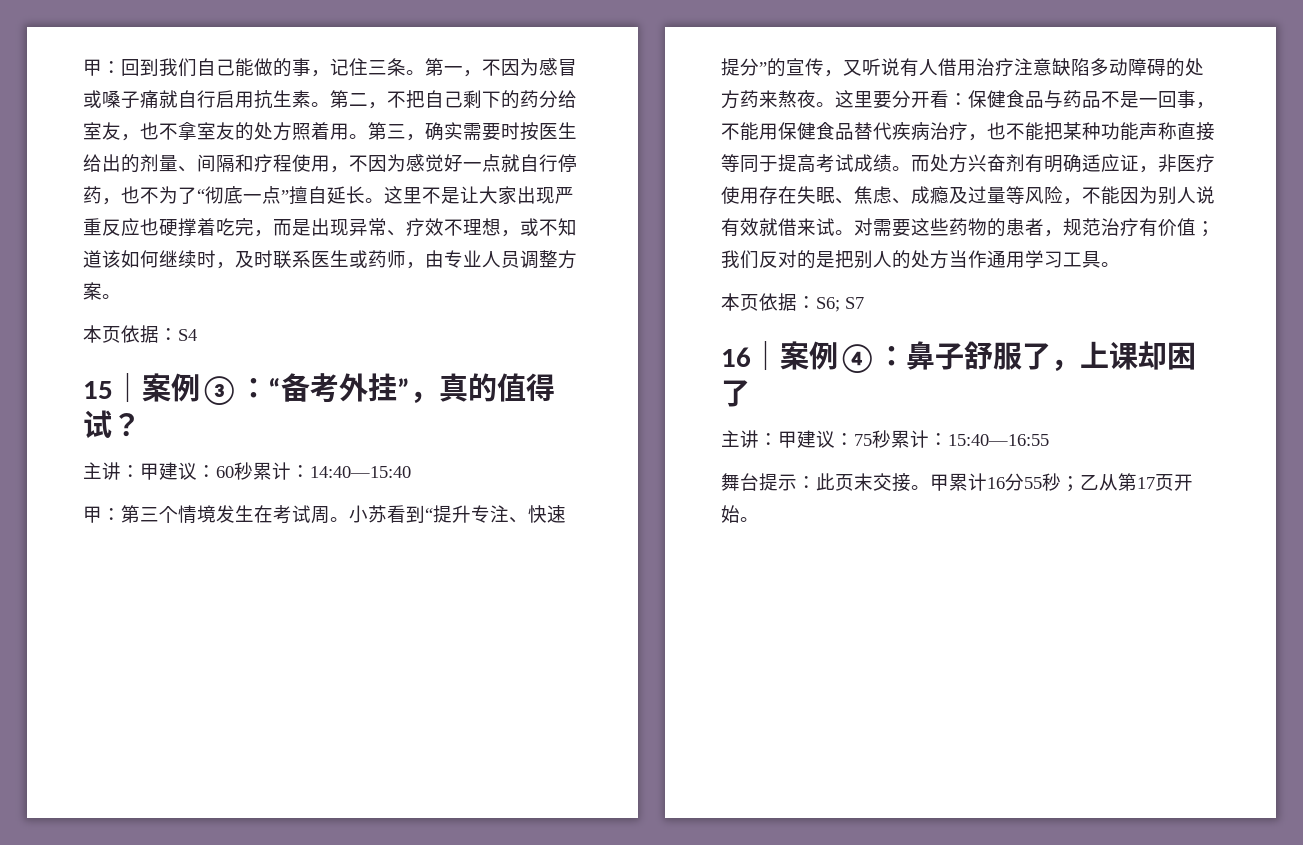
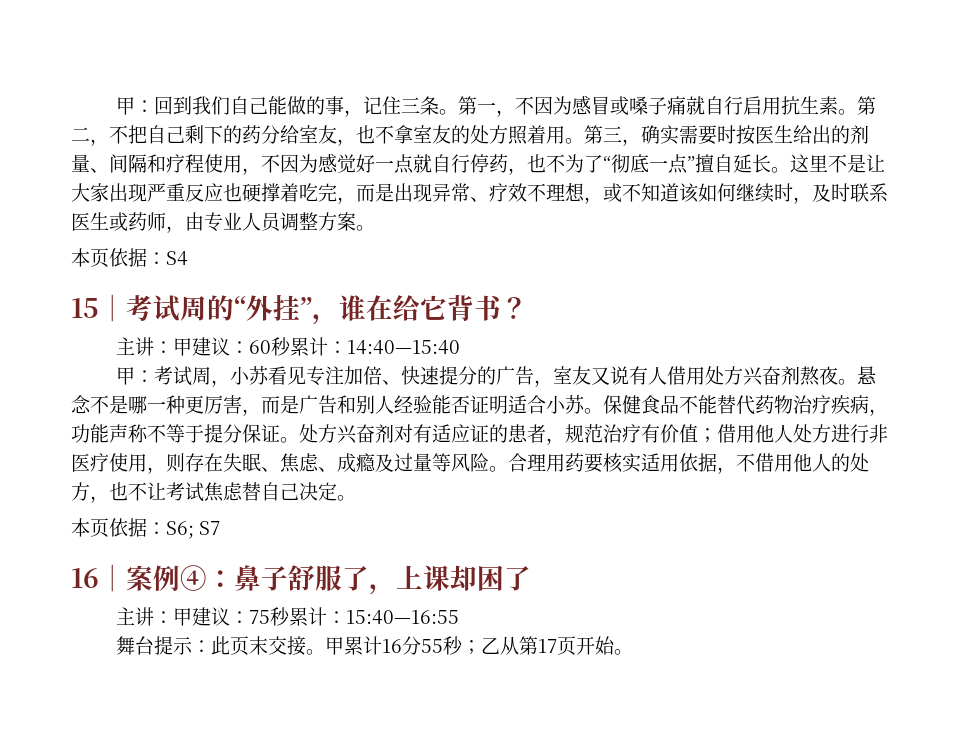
- 15｜案例③：“备考外挂”，真的值得试？
+ 15｜考试周的“外挂”，谁在给它背书？
- 甲：第三个情境发生在考试周。小苏看到“提升专注、快速提分”的宣传，又听说有人借用治疗注意缺陷多动障碍的处方药来熬夜。这里要分开看：保健食品与药品不是一回事，不能用保健食品替代疾病治疗，也不能把某种功能声称直接等同于提高考试成绩。而处方兴奋剂有明确适应证，非医疗使用存在失眠、焦虑、成瘾及过量等风险，不能因为别人说有效就借来试。对需要这些药物的患者，规范治疗有价值；我们反对的是把别人的处方当作通用学习工具。
+ 甲：考试周，小苏看见专注加倍、快速提分的广告，室友又说有人借用处方兴奋剂熬夜。悬念不是哪一种更厉害，而是广告和别人经验能否证明适合小苏。保健食品不能替代药物治疗疾病，功能声称不等于提分保证。处方兴奋剂对有适应证的患者，规范治疗有价值；借用他人处方进行非医疗使用，则存在失眠、焦虑、成瘾及过量等风险。合理用药要核实适用依据，不借用他人的处方，也不让考试焦虑替自己决定。

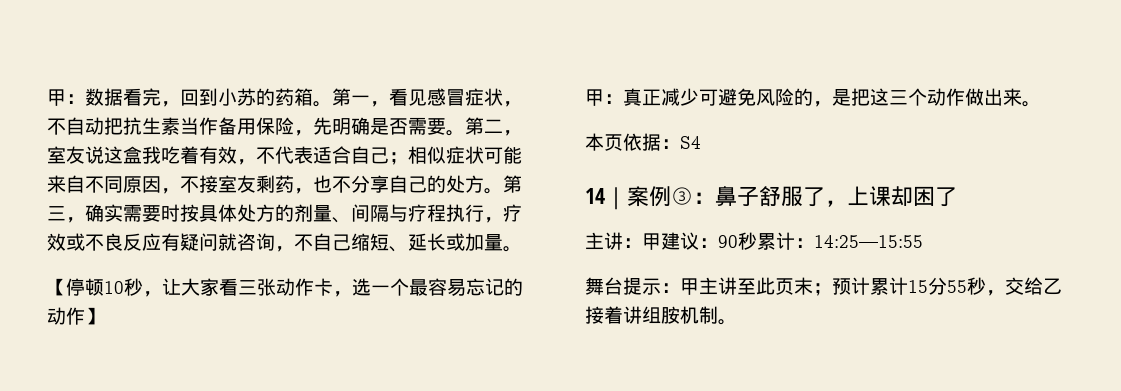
- 甲：回到我们自己能做的事，记住三条。第一，不因为感冒或嗓子痛就自行启用抗生素。第二，不把自己剩下的药分给室友，也不拿室友的处方照着用。
+ 甲：数据看完，回到小苏的药箱。第一，看见感冒症状，不自动把抗生素当作备用保险，先明确是否需要。第二，室友说这盒我吃着有效，不代表适合自己；相似症状可能来自不同原因，不接室友剩药，也不分享自己的处方。
- 第三，确实需要时按医生给出的剂量、间隔和疗程使用，不因为感觉好一点就自行停药，也不为了“彻底一点”擅自延长。这里不是让大家出现严重反应也硬撑着吃完，而是出现异常、疗效不理想，或不知道该如何继续时，及时联系医生或药师，由专业人员调整方案。
+ 第三，确实需要时按具体处方的剂量、间隔与疗程执行，疗效或不良反应有疑问就咨询，不自己缩短、延长或加量。
+ 【停顿10秒，让大家看三张动作卡，选一个最容易忘记的动作】
+ 甲：真正减少可避免风险的，是把这三个动作做出来。
  本页依据：S4
- 15｜考试周的“外挂”，谁在给它背书？
- 主讲：甲建议：60秒累计：14:40—15:40
- 甲：考试周，小苏看见专注加倍、快速提分的广告，室友又说有人借用处方兴奋剂熬夜。悬念不是哪一种更厉害，而是广告和别人经验能否证明适合小苏。保健食品不能替代药物治疗疾病，功能声称不等于提分保证。处方兴奋剂对有适应证的患者，规范治疗有价值；借用他人处方进行非医疗使用，则存在失眠、焦虑、成瘾及过量等风险。合理用药要核实适用依据，不借用他人的处方，也不让考试焦虑替自己决定。
- 本页依据：S6; S7
- 16｜案例④：鼻子舒服了，上课却困了
+ 14｜案例③：鼻子舒服了，上课却困了
- 主讲：甲建议：75秒累计：15:40—16:55
+ 主讲：甲建议：90秒累计：14:25—15:55
- 舞台提示：此页末交接。甲累计16分55秒；乙从第17页开始。
+ 舞台提示：甲主讲至此页末；预计累计15分55秒，交给乙接着讲组胺机制。

